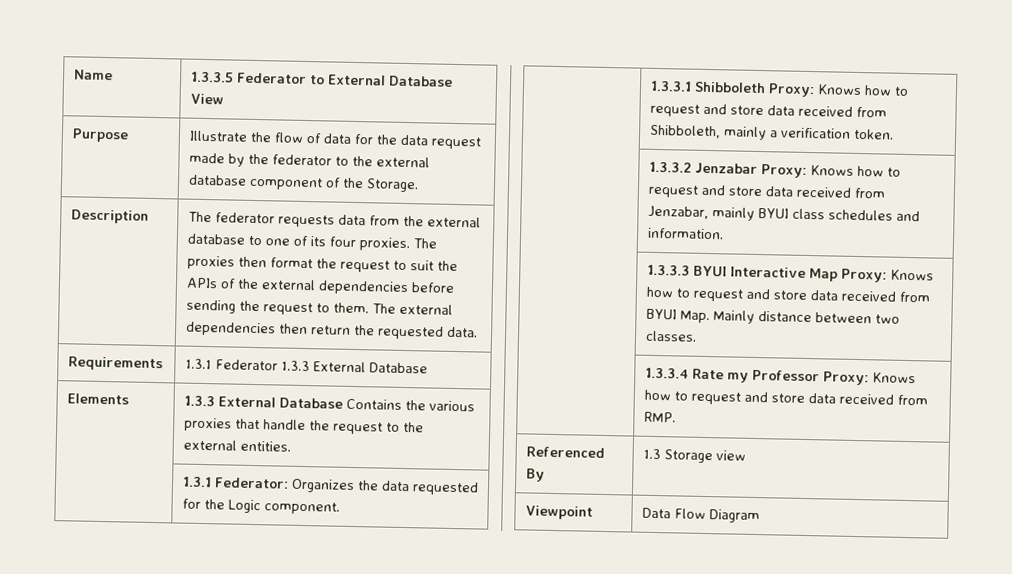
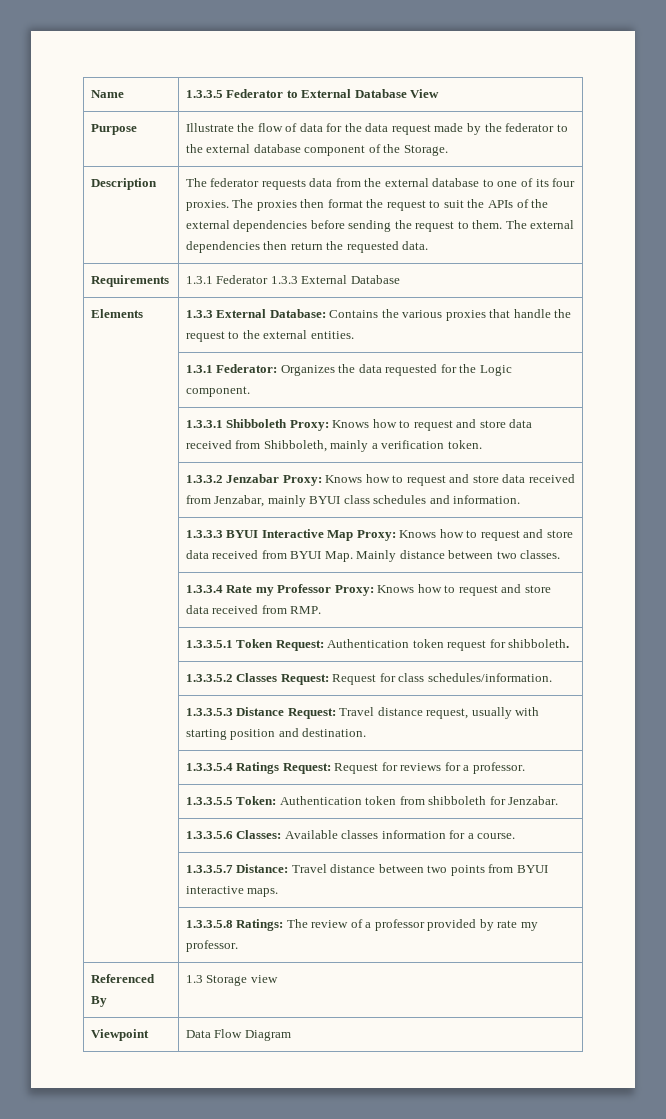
- Elements | 1.3.3 External Database Contains the various proxies that handle the request to the external entities.
+ Elements | 1.3.3 External Database: Contains the various proxies that handle the request to the external entities.
+ | 1.3.3.5.1 Token Request: Authentication token request for shibboleth.
+ | 1.3.3.5.2 Classes Request: Request for class schedules/information.
+ | 1.3.3.5.3 Distance Request: Travel distance request, usually with starting position and destination.
+ | 1.3.3.5.4 Ratings Request: Request for reviews for a professor.
+ | 1.3.3.5.5 Token: Authentication token from shibboleth for Jenzabar.
+ | 1.3.3.5.6 Classes: Available classes information for a course.
+ | 1.3.3.5.7 Distance: Travel distance between two points from BYUI interactive maps.
+ | 1.3.3.5.8 Ratings: The review of a professor provided by rate my professor.

